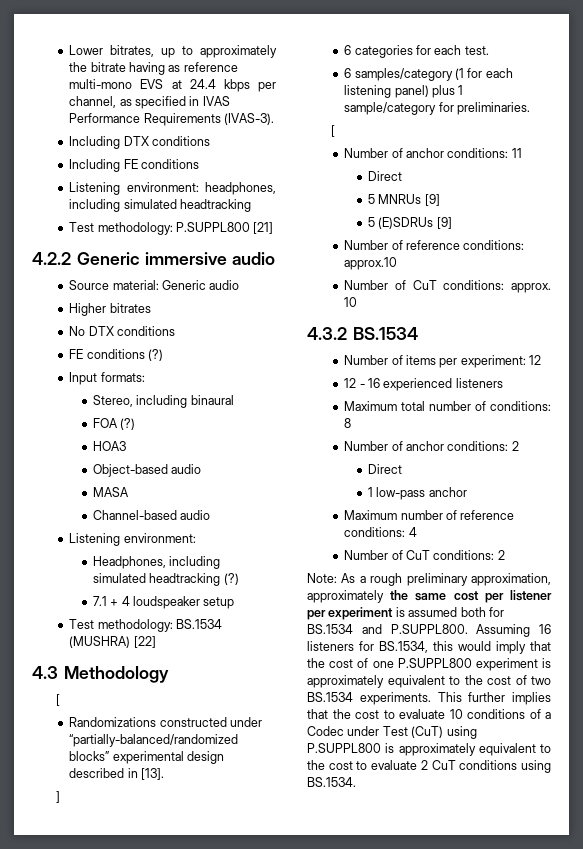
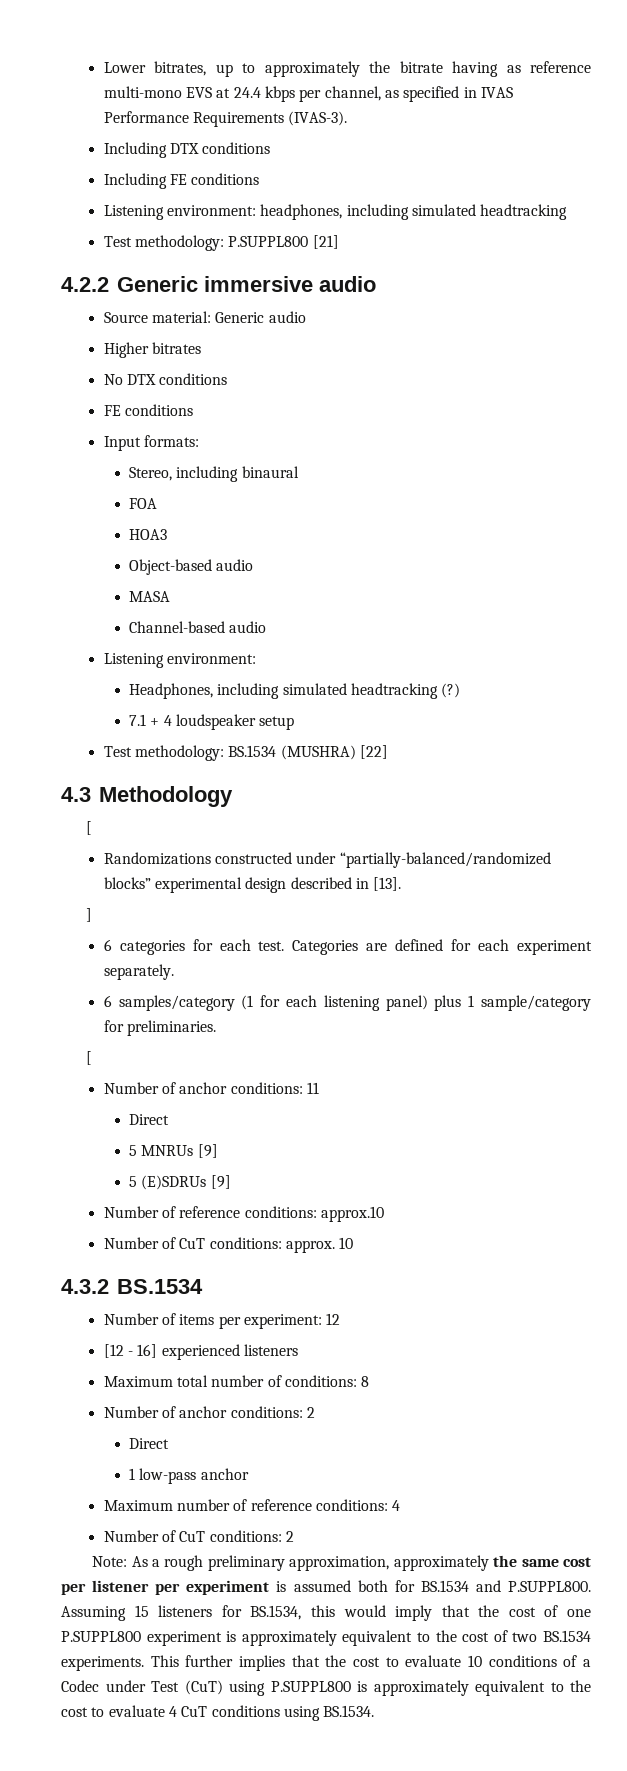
  No DTX conditions
- FE conditions (?)
+ FE conditions
- FOA (?)
+ FOA
+ Categories are defined for each experiment separately.
- 12 - 16 experienced listeners
+ [12 - 16] experienced listeners
- Note: As a rough preliminary approximation, approximately the same cost per listener per experiment is assumed both for BS.1534 and P.SUPPL800. Assuming 16 listeners for BS.1534, this would imply that the cost of one P.SUPPL800 experiment is approximately equivalent to the cost of two BS.1534 experiments.
+ Note: As a rough preliminary approximation, approximately the same cost per listener per experiment is assumed both for BS.1534 and P.SUPPL800. Assuming 15 listeners for BS.1534, this would imply that the cost of one P.SUPPL800 experiment is approximately equivalent to the cost of two BS.1534 experiments.
- This further implies that the cost to evaluate 10 conditions of a Codec under Test (CuT) using P.SUPPL800 is approximately equivalent to the cost to evaluate 2 CuT conditions using BS.1534.
+ This further implies that the cost to evaluate 10 conditions of a Codec under Test (CuT) using P.SUPPL800 is approximately equivalent to the cost to evaluate 4 CuT conditions using BS.1534.

